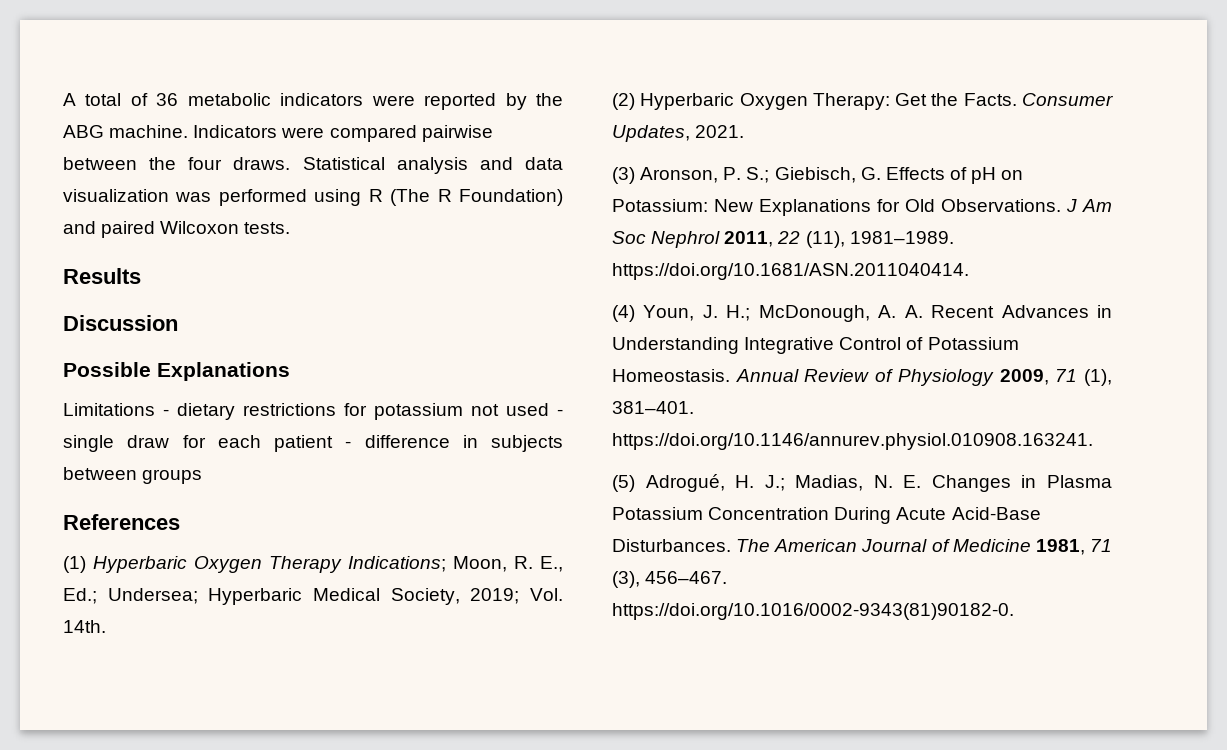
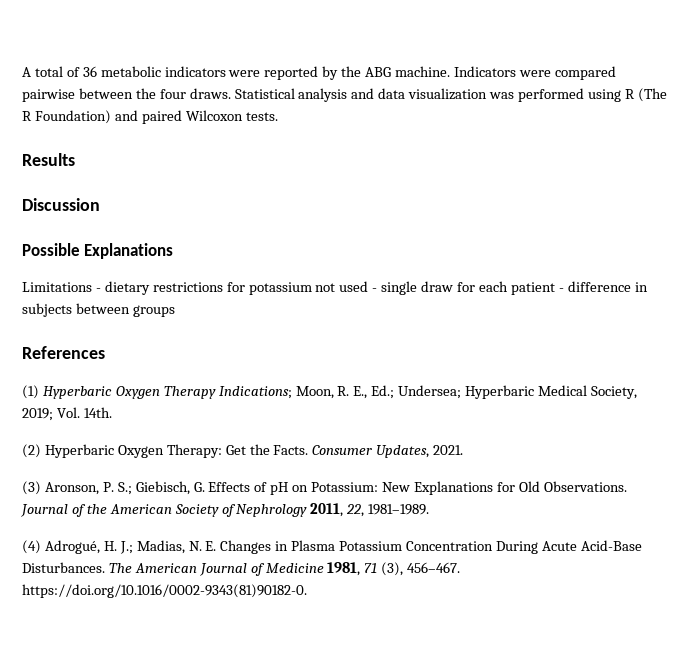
- J Am Soc Nephrol 2011, 22 (11), 1981–1989. https://doi.org/10.1681/ASN.2011040414.
+ Journal of the American Society of Nephrology 2011, 22, 1981–1989.
- (4) Youn, J. H.; McDonough, A. A. Recent Advances in Understanding Integrative Control of Potassium Homeostasis. Annual Review of Physiology 2009, 71 (1), 381–401. https://doi.org/10.1146/annurev.physiol.010908.163241.
- (5) Adrogué, H. J.; Madias, N. E. Changes in Plasma Potassium Concentration During Acute Acid-Base Disturbances.
+ (4) Adrogué, H. J.; Madias, N. E. Changes in Plasma Potassium Concentration During Acute Acid-Base Disturbances.

